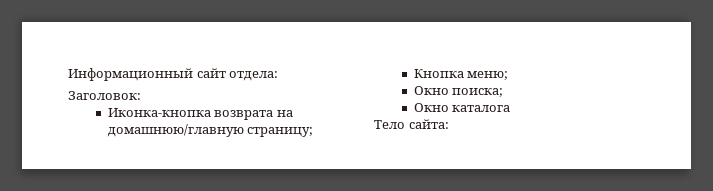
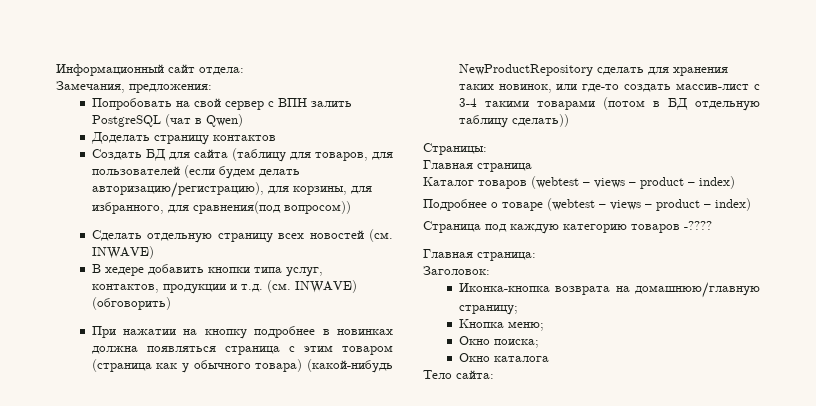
+ Замечания, предложения:
+ Попробовать на свой сервер с ВПН залить PostgreSQL (чат в Qwen)
+ Доделать страницу контактов
+ Создать БД для сайта (таблицу для товаров, для пользователей (если будем делать авторизацию/регистрацию), для корзины, для избранного, для сравнения(под вопросом))
+ Сделать отдельную страницу всех новостей (см. INWAVE)
+ В хедере добавить кнопки типа услуг, контактов, продукции и т.д. (см. INWAVE) (обговорить)
+ При нажатии на кнопку подробнее в новинках должна появляться страница с этим товаром (страница как у обычного товара) (какой-нибудь NewProductRepository сделать для хранения таких новинок, или где-то создать массив-лист с 3-4 такими товарами (потом в БД отдельную таблицу сделать))
+ Страницы:
+ Главная страница
+ Каталог товаров (webtest – views – product – index)
+ Подробнее о товаре (webtest – views – product – index)
+ Страница под каждую категорию товаров -????
+ Главная страница:

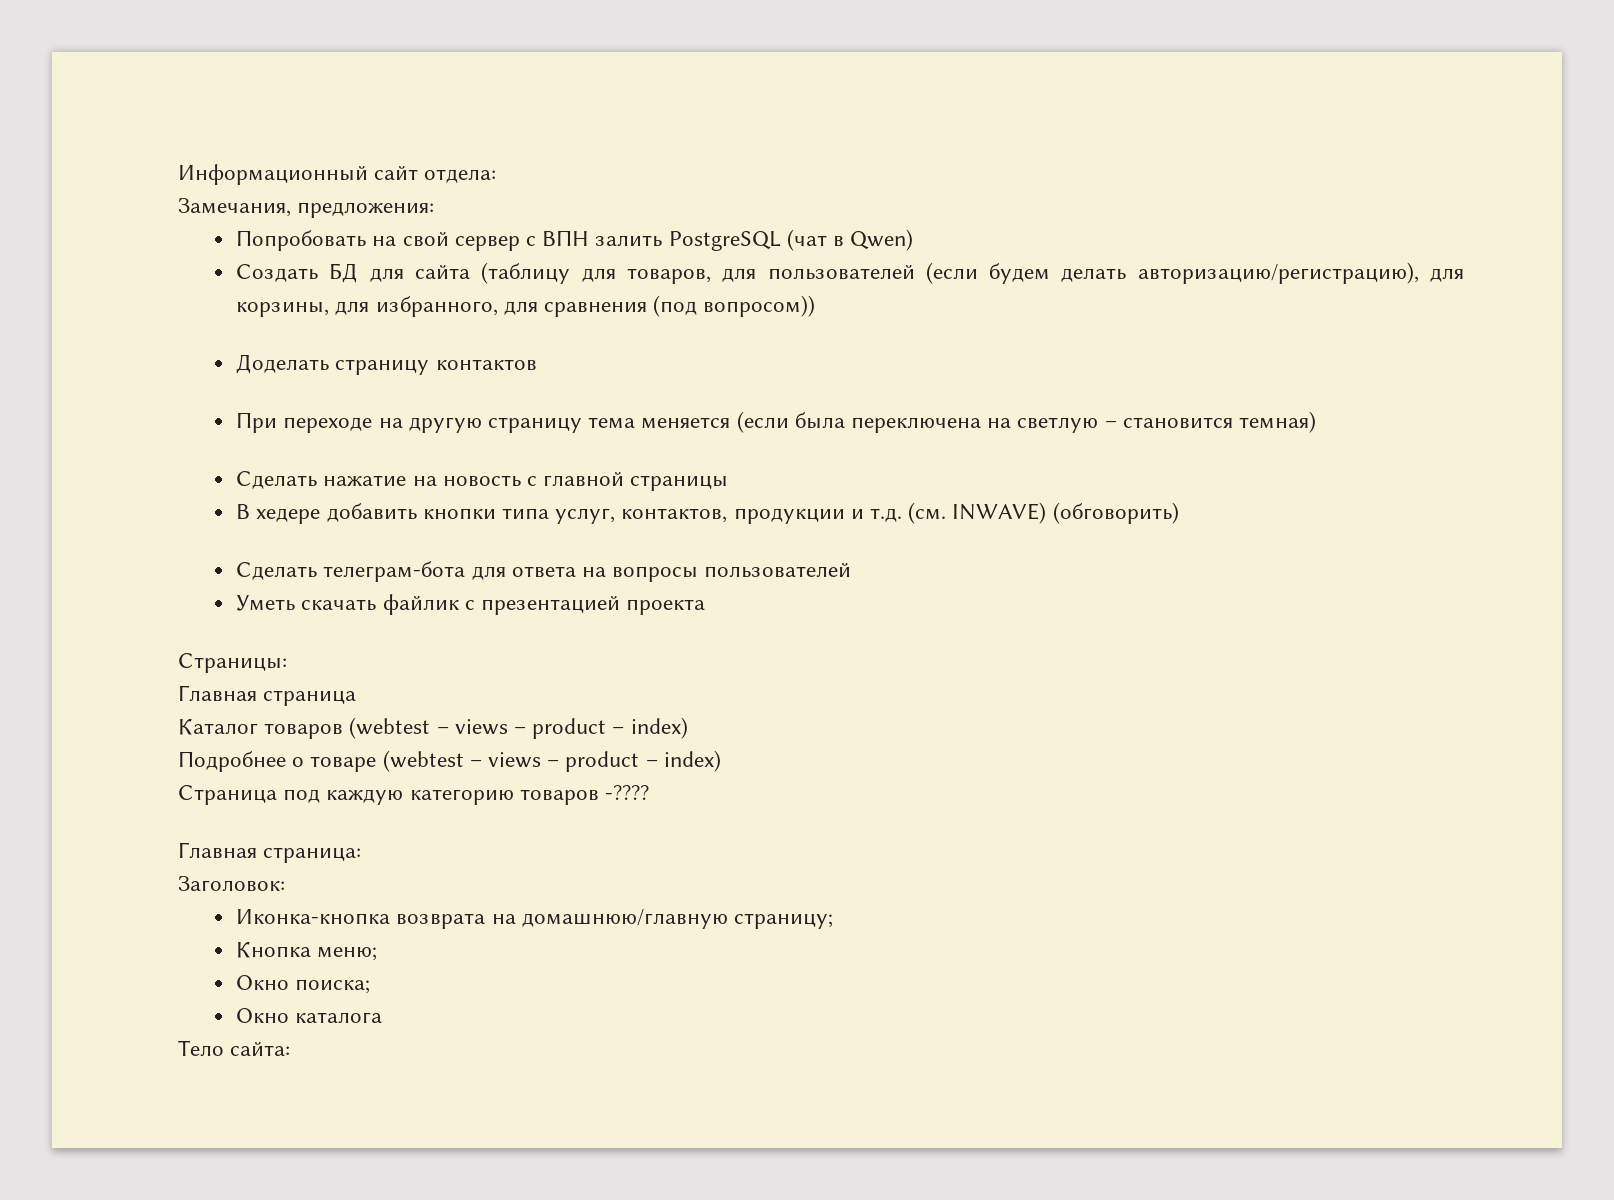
- Доделать страницу контактов
- Создать БД для сайта (таблицу для товаров, для пользователей (если будем делать авторизацию/регистрацию), для корзины, для избранного, для сравнения(под вопросом))
+ Создать БД для сайта (таблицу для товаров, для пользователей (если будем делать авторизацию/регистрацию), для корзины, для избранного, для сравнения (под вопросом))
- Сделать отдельную страницу всех новостей (см. INWAVE)
+ Доделать страницу контактов
+ При переходе на другую страницу тема меняется (если была переключена на светлую – становится темная)
+ Сделать нажатие на новость с главной страницы
- При нажатии на кнопку подробнее в новинках должна появляться страница с этим товаром (страница как у обычного товара) (какой-нибудь NewProductRepository сделать для хранения таких новинок, или где-то создать массив-лист с 3-4 такими товарами (потом в БД отдельную таблицу сделать))
+ Сделать телеграм-бота для ответа на вопросы пользователей
+ Уметь скачать файлик с презентацией проекта

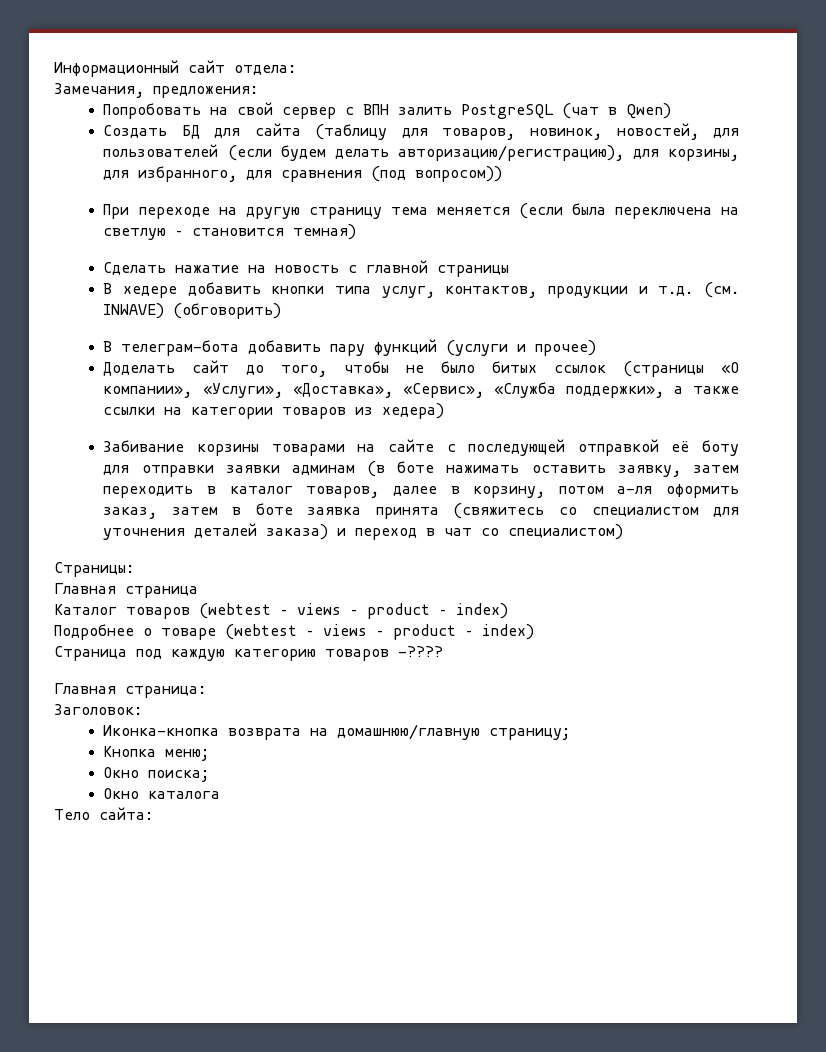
- Создать БД для сайта (таблицу для товаров, для пользователей (если будем делать авторизацию/регистрацию), для корзины, для избранного, для сравнения (под вопросом))
+ Создать БД для сайта (таблицу для товаров, новинок, новостей, для пользователей (если будем делать авторизацию/регистрацию), для корзины, для избранного, для сравнения (под вопросом))
- Доделать страницу контактов
- Сделать телеграм-бота для ответа на вопросы пользователей
- Уметь скачать файлик с презентацией проекта
+ В телеграм-бота добавить пару функций (услуги и прочее)
+ Доделать сайт до того, чтобы не было битых ссылок (страницы «О компании», «Услуги», «Доставка», «Сервис», «Служба поддержки», а также ссылки на категории товаров из хедера)
+ Забивание корзины товарами на сайте с последующей отправкой её боту для отправки заявки админам (в боте нажимать оставить заявку, затем переходить в каталог товаров, далее в корзину, потом а-ля оформить заказ, затем в боте заявка принята (свяжитесь со специалистом для уточнения деталей заказа) и переход в чат со специалистом)

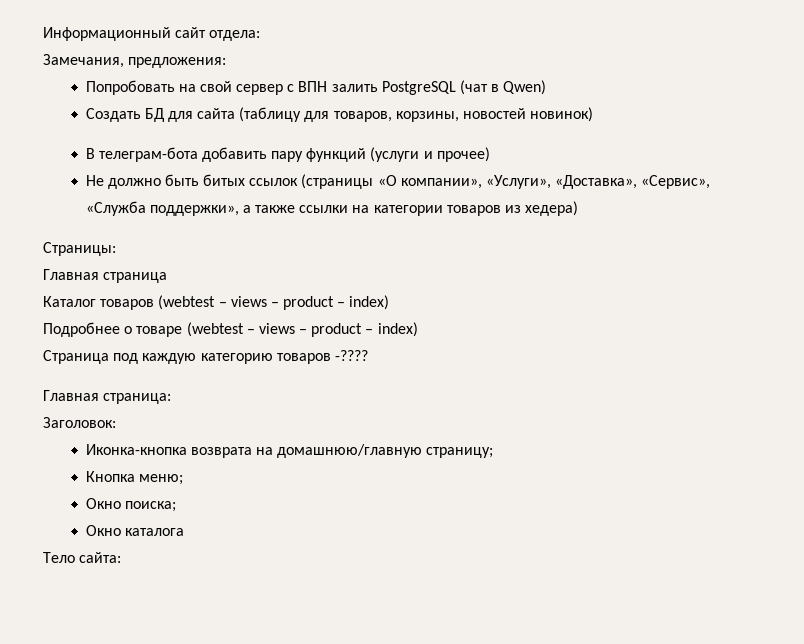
- Создать БД для сайта (таблицу для товаров, новинок, новостей, для пользователей (если будем делать авторизацию/регистрацию), для корзины, для избранного, для сравнения (под вопросом))
- При переходе на другую страницу тема меняется (если была переключена на светлую – становится темная)
- Сделать нажатие на новость с главной страницы
- В хедере добавить кнопки типа услуг, контактов, продукции и т.д. (см. INWAVE) (обговорить)
+ Создать БД для сайта (таблицу для товаров, корзины, новостей новинок)
- Доделать сайт до того, чтобы не было битых ссылок (страницы «О компании», «Услуги», «Доставка», «Сервис», «Служба поддержки», а также ссылки на категории товаров из хедера)
+ Не должно быть битых ссылок (страницы «О компании», «Услуги», «Доставка», «Сервис», «Служба поддержки», а также ссылки на категории товаров из хедера)
- Забивание корзины товарами на сайте с последующей отправкой её боту для отправки заявки админам (в боте нажимать оставить заявку, затем переходить в каталог товаров, далее в корзину, потом а-ля оформить заказ, затем в боте заявка принята (свяжитесь со специалистом для уточнения деталей заказа) и переход в чат со специалистом)

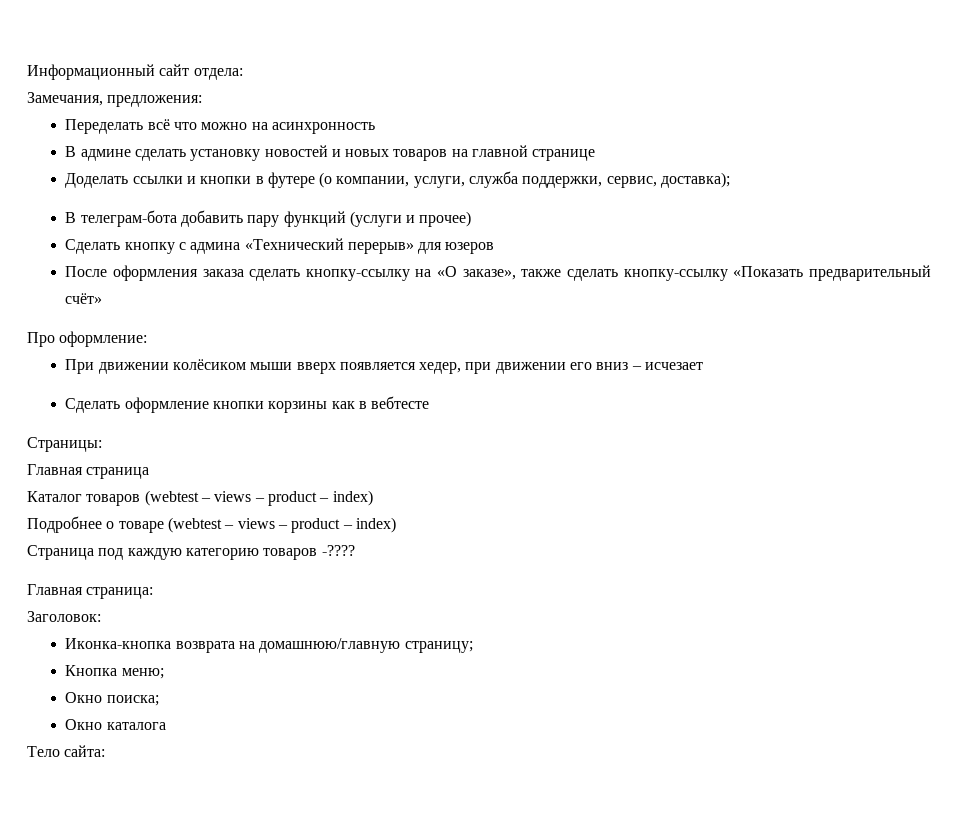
- Попробовать на свой сервер с ВПН залить PostgreSQL (чат в Qwen)
- Создать БД для сайта (таблицу для товаров, корзины, новостей новинок)
+ Переделать всё что можно на асинхронность
+ В админе сделать установку новостей и новых товаров на главной странице
+ Доделать ссылки и кнопки в футере (о компании, услуги, служба поддержки, сервис, доставка);
- Не должно быть битых ссылок (страницы «О компании», «Услуги», «Доставка», «Сервис», «Служба поддержки», а также ссылки на категории товаров из хедера)
+ Сделать кнопку с админа «Технический перерыв» для юзеров
+ После оформления заказа сделать кнопку-ссылку на «О заказе», также сделать кнопку-ссылку «Показать предварительный счёт»
+ Про оформление:
+ При движении колёсиком мыши вверх появляется хедер, при движении его вниз – исчезает
+ Сделать оформление кнопки корзины как в вебтесте

